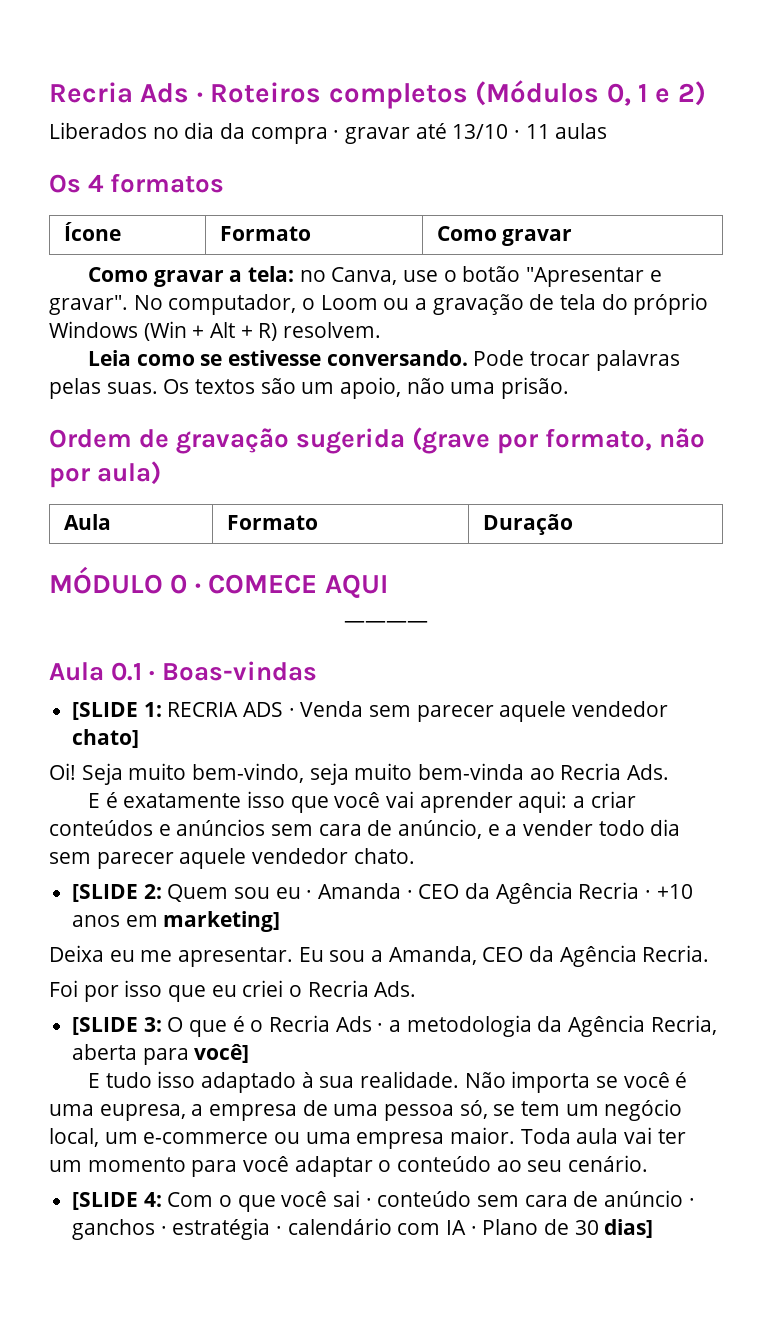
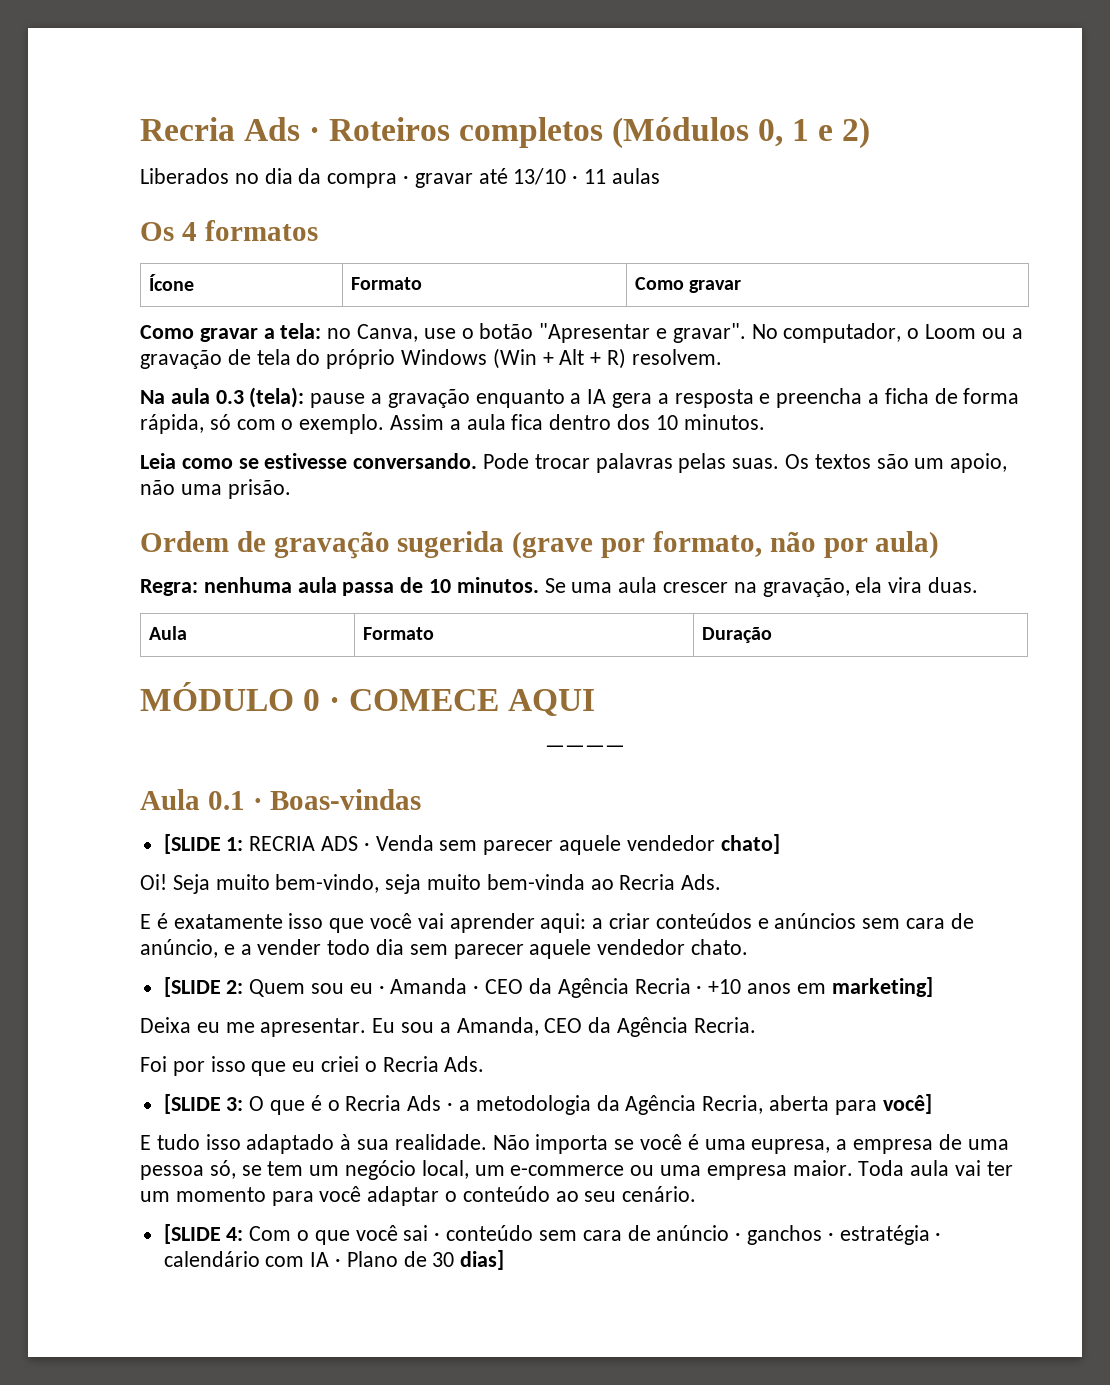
+ Na aula 0.3 (tela): pause a gravação enquanto a IA gera a resposta e preencha a ficha de forma rápida, só com o exemplo. Assim a aula fica dentro dos 10 minutos.
+ Regra: nenhuma aula passa de 10 minutos. Se uma aula crescer na gravação, ela vira duas.

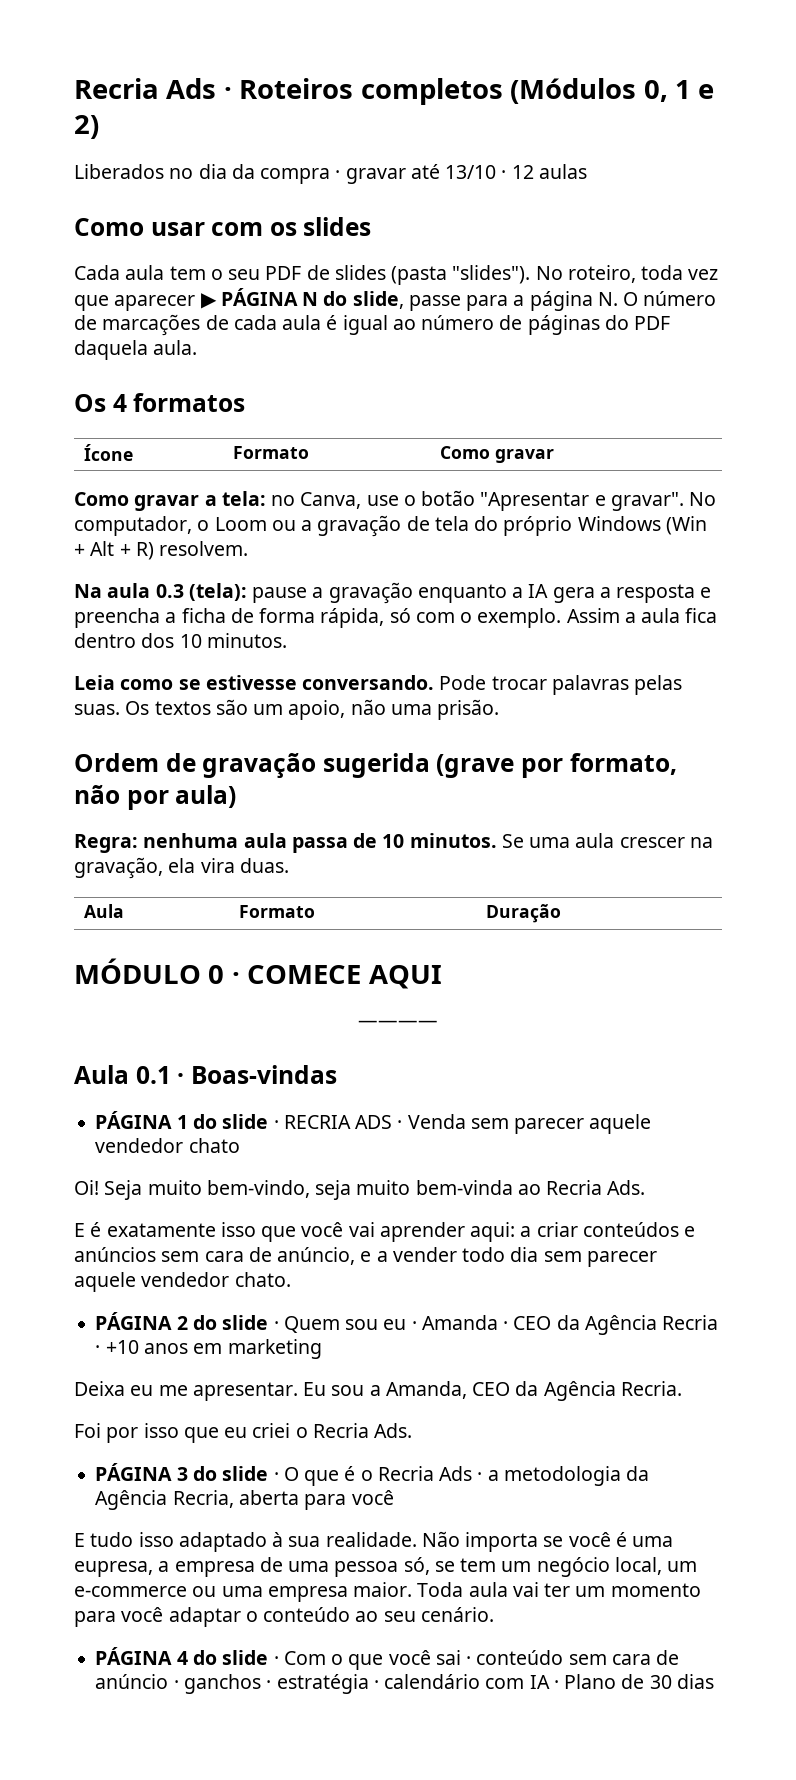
- Liberados no dia da compra · gravar até 13/10 · 11 aulas
+ Liberados no dia da compra · gravar até 13/10 · 12 aulas
+ Como usar com os slides
+ Cada aula tem o seu PDF de slides (pasta "slides"). No roteiro, toda vez que aparecer ▶ PÁGINA N do slide, passe para a página N. O número de marcações de cada aula é igual ao número de páginas do PDF daquela aula.
- [SLIDE 1: RECRIA ADS · Venda sem parecer aquele vendedor chato]
+ PÁGINA 1 do slide · RECRIA ADS · Venda sem parecer aquele vendedor chato
- [SLIDE 2: Quem sou eu · Amanda · CEO da Agência Recria · +10 anos em marketing]
+ PÁGINA 2 do slide · Quem sou eu · Amanda · CEO da Agência Recria · +10 anos em marketing
- [SLIDE 3: O que é o Recria Ads · a metodologia da Agência Recria, aberta para você]
+ PÁGINA 3 do slide · O que é o Recria Ads · a metodologia da Agência Recria, aberta para você
- [SLIDE 4: Com o que você sai · conteúdo sem cara de anúncio · ganchos · estratégia · calendário com IA · Plano de 30 dias]
+ PÁGINA 4 do slide · Com o que você sai · conteúdo sem cara de anúncio · ganchos · estratégia · calendário com IA · Plano de 30 dias

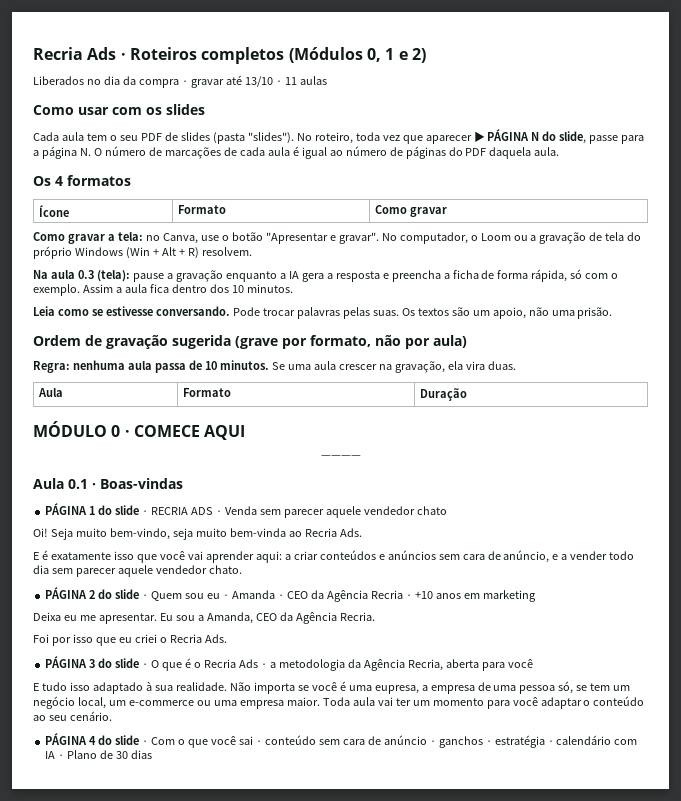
- Liberados no dia da compra · gravar até 13/10 · 12 aulas
+ Liberados no dia da compra · gravar até 13/10 · 11 aulas

